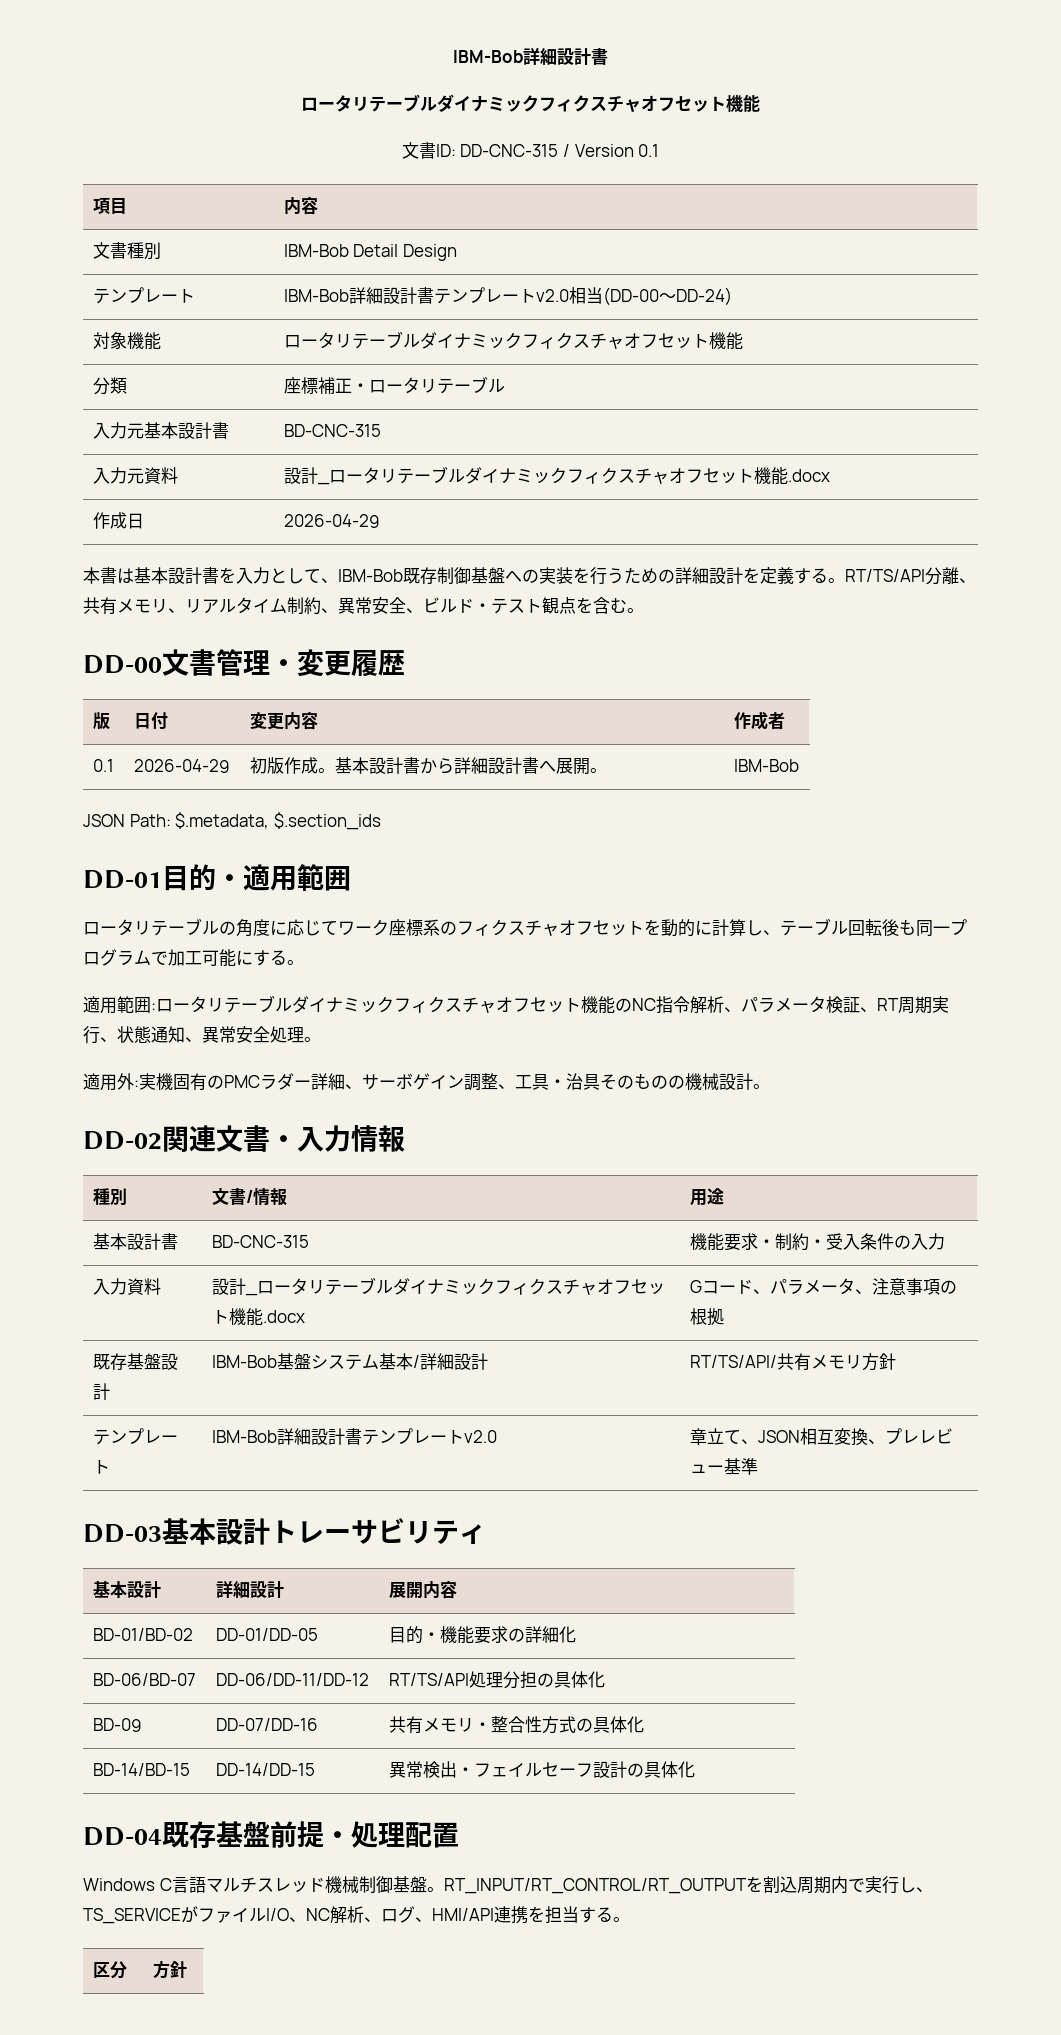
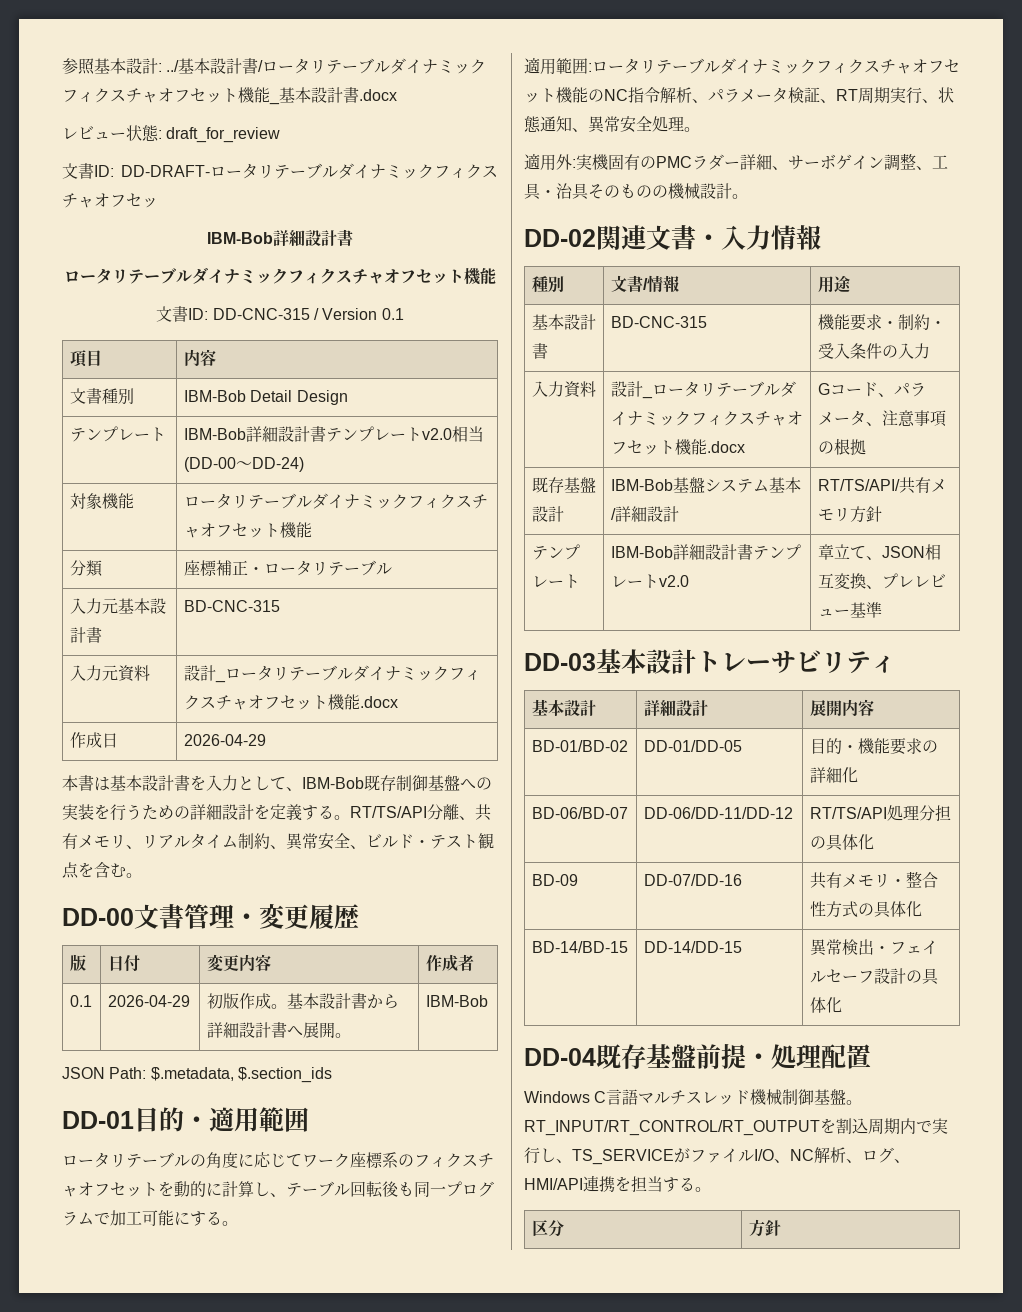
+ 参照基本設計: ../基本設計書/ロータリテーブルダイナミックフィクスチャオフセット機能_基本設計書.docx
+ レビュー状態: draft_for_review
+ 文書ID: DD-DRAFT-ロータリテーブルダイナミックフィクスチャオフセッ

